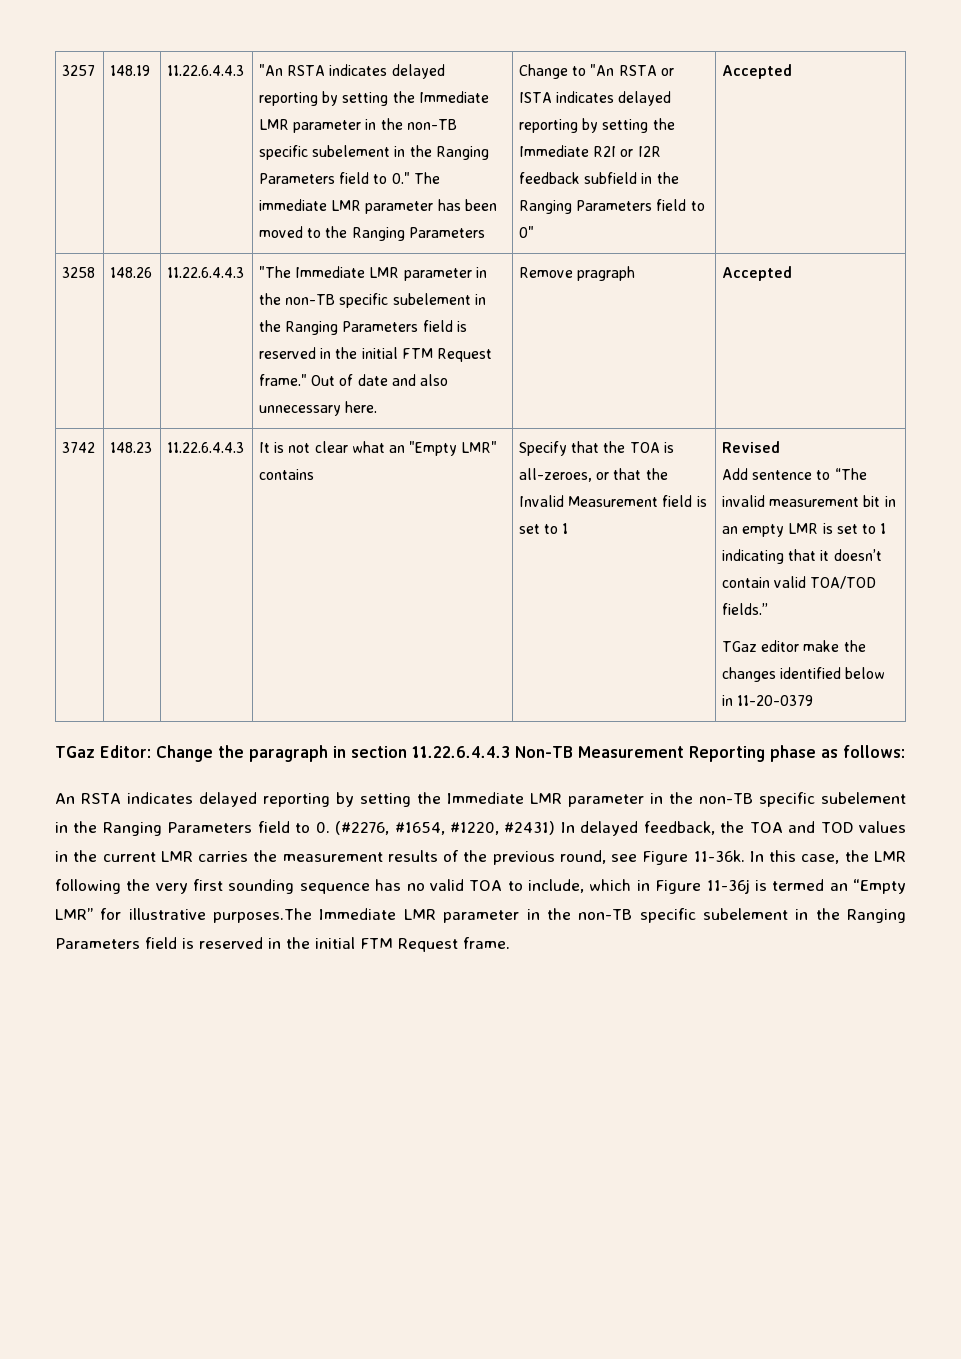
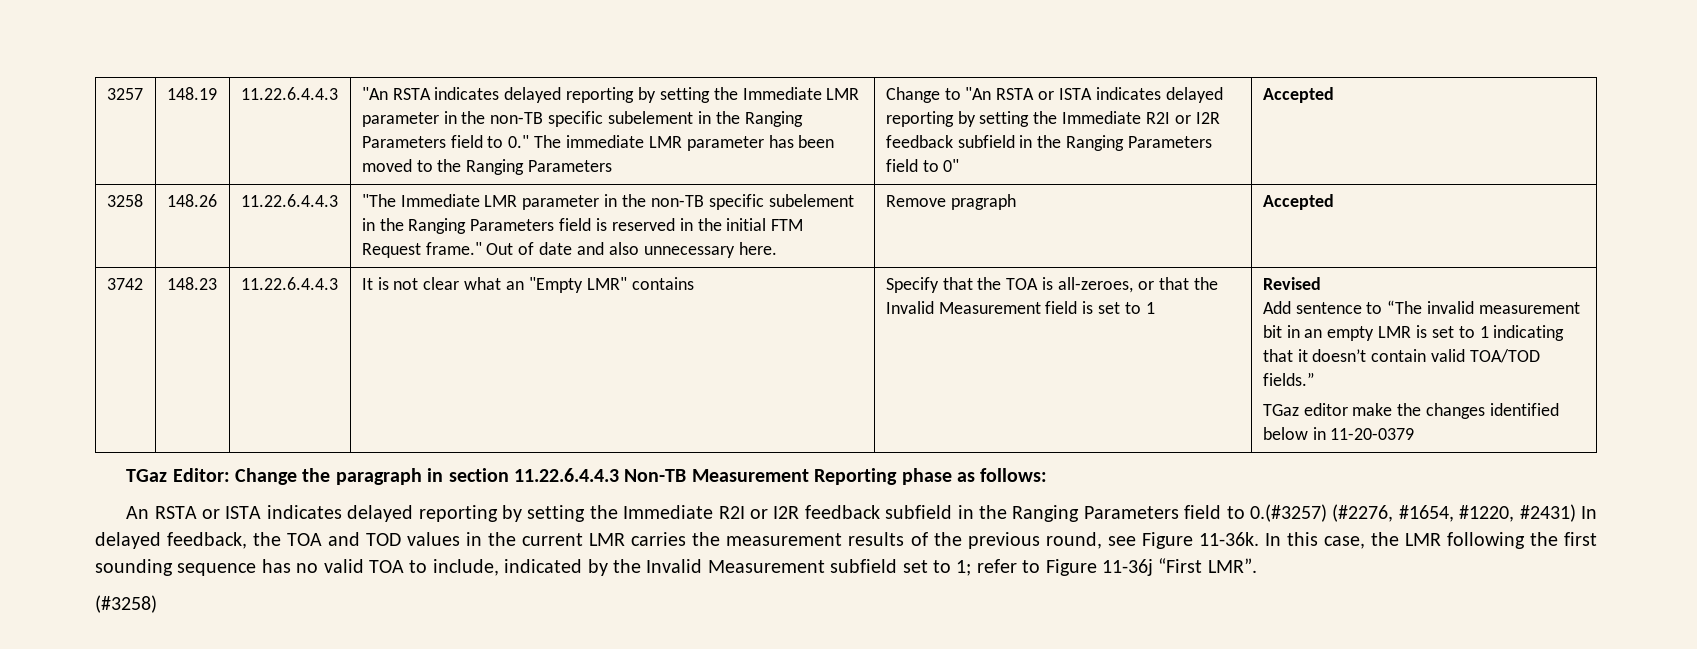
- An RSTA indicates delayed reporting by setting the Immediate LMR parameter in the non-TB specific subelement in the Ranging Parameters field to 0. (#2276, #1654, #1220, #2431) In delayed feedback, the TOA and TOD values in the current LMR carries the measurement results of the previous round, see Figure 11-36k.
+ An RSTA or ISTA indicates delayed reporting by setting the Immediate R2I or I2R feedback subfield in the Ranging Parameters field to 0.(#3257) (#2276, #1654, #1220, #2431) In delayed feedback, the TOA and TOD values in the current LMR carries the measurement results of the previous round, see Figure 11-36k.
- In this case, the LMR following the very first sounding sequence has no valid TOA to include, which in Figure 11-36j is termed an “Empty LMR” for illustrative purposes.The Immediate LMR parameter in the non-TB specific subelement in the Ranging Parameters field is reserved in the initial FTM Request frame.
+ In this case, the LMR following the first sounding sequence has no valid TOA to include, indicated by the Invalid Measurement subfield set to 1; refer to Figure 11-36j “First LMR”.
+ (#3258)

